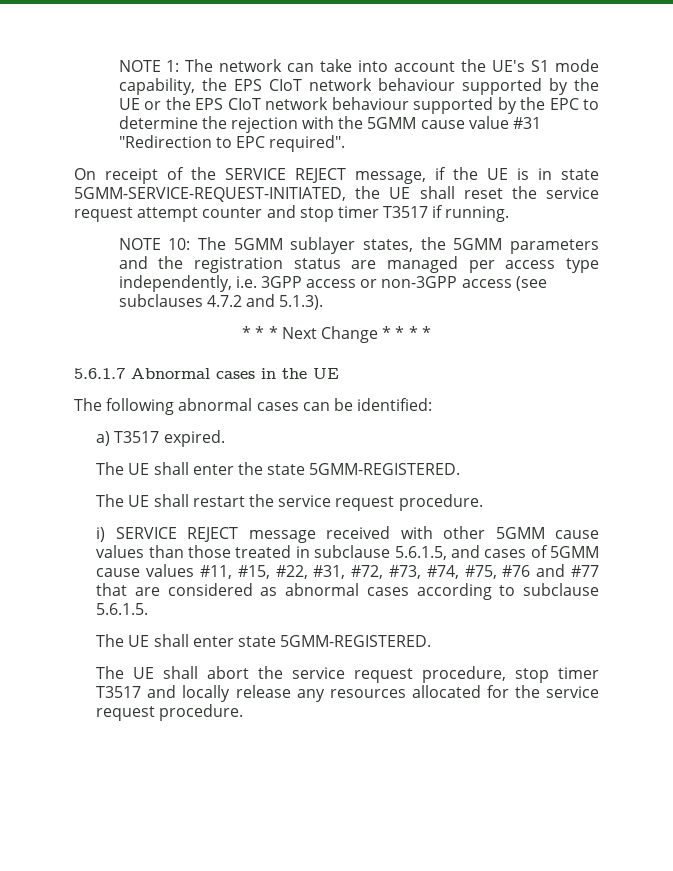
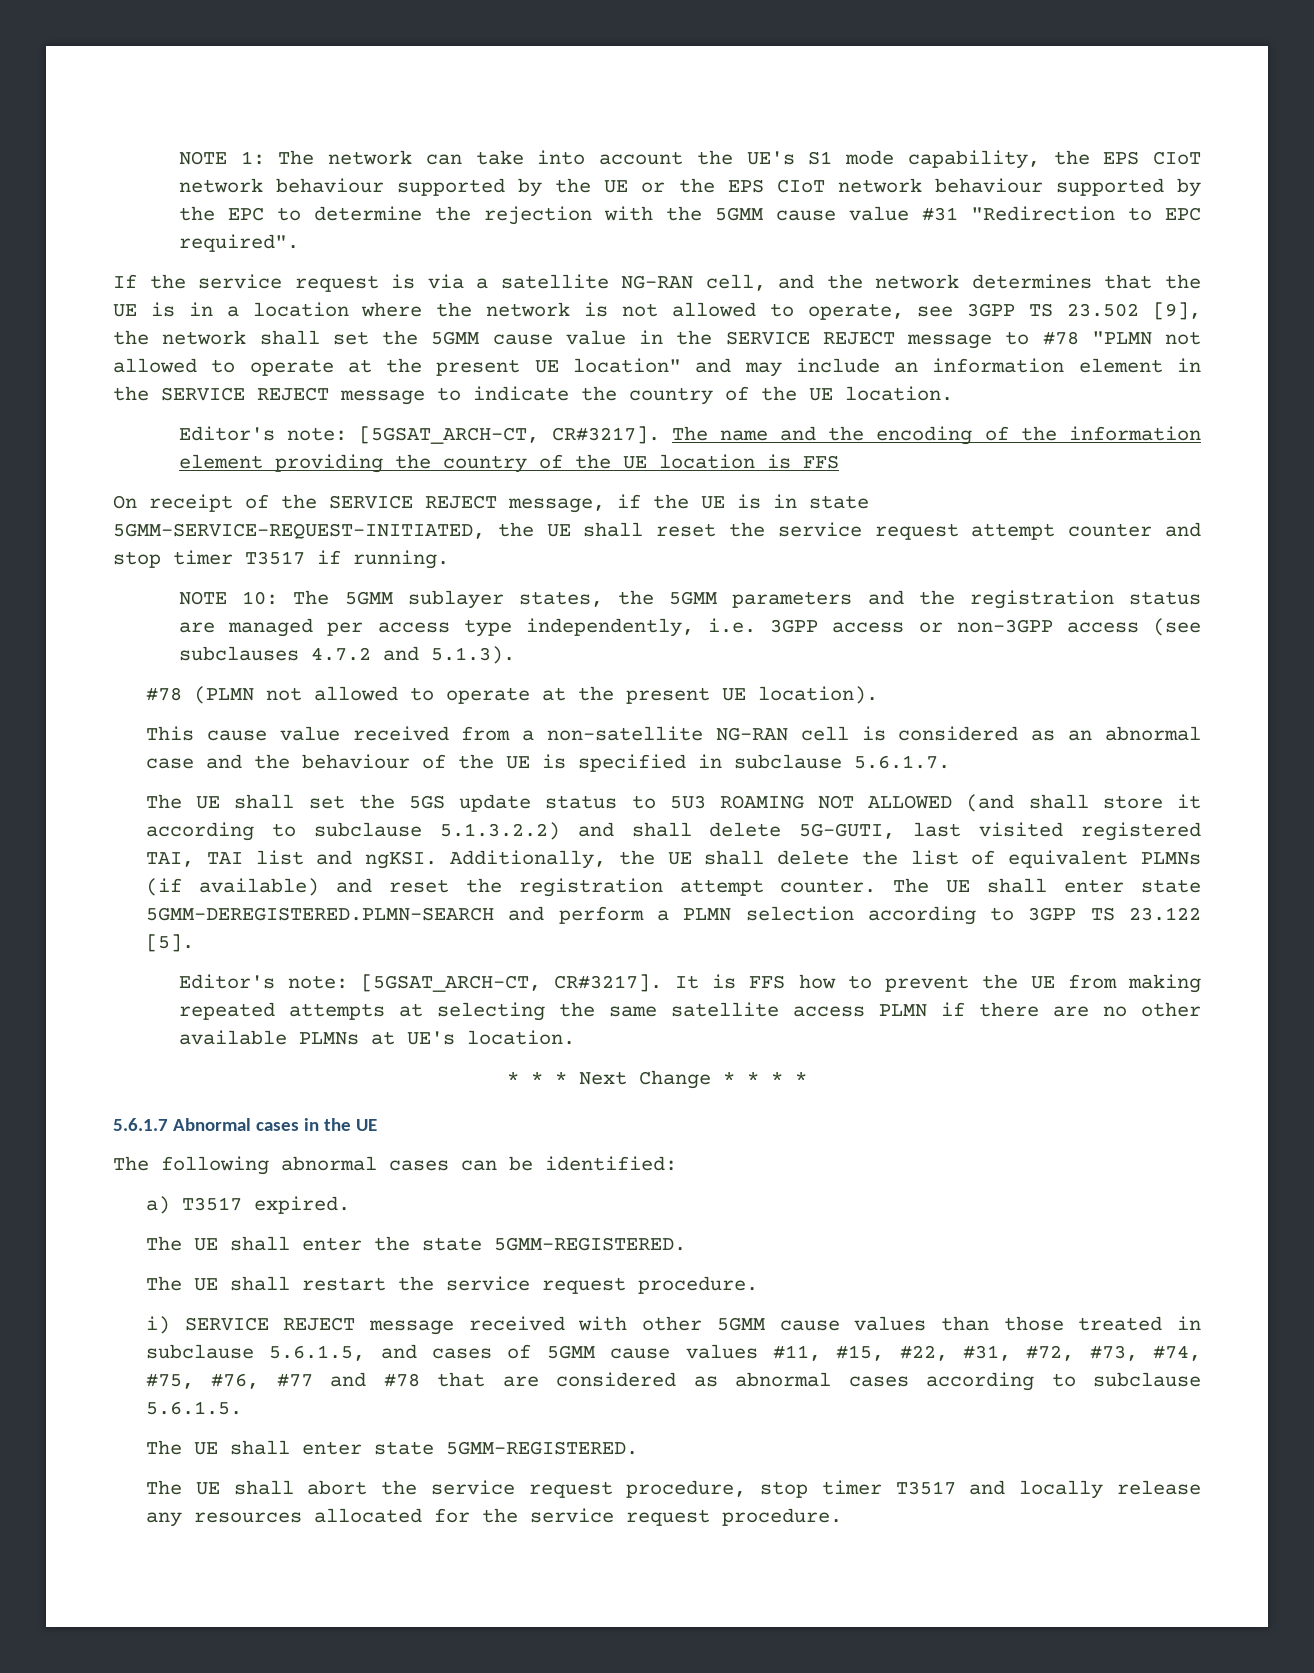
+ If the service request is via a satellite NG-RAN cell, and the network determines that the UE is in a location where the network is not allowed to operate, see 3GPP TS 23.502 [9], the network shall set the 5GMM cause value in the SERVICE REJECT message to #78 "PLMN not allowed to operate at the present UE location" and may include an information element in the SERVICE REJECT message to indicate the country of the UE location.
+ Editor's note: [5GSAT_ARCH-CT, CR#3217]. The name and the encoding of the information element providing the country of the UE location is FFS
+ #78 (PLMN not allowed to operate at the present UE location).
+ This cause value received from a non-satellite NG-RAN cell is considered as an abnormal case and the behaviour of the UE is specified in subclause 5.6.1.7.
+ The UE shall set the 5GS update status to 5U3 ROAMING NOT ALLOWED (and shall store it according to subclause 5.1.3.2.2) and shall delete 5G-GUTI, last visited registered TAI, TAI list and ngKSI. Additionally, the UE shall delete the list of equivalent PLMNs (if available) and reset the registration attempt counter. The UE shall enter state 5GMM-DEREGISTERED.PLMN-SEARCH and perform a PLMN selection according to 3GPP TS 23.122 [5].
+ Editor's note: [5GSAT_ARCH-CT, CR#3217]. It is FFS how to prevent the UE from making repeated attempts at selecting the same satellite access PLMN if there are no other available PLMNs at UE's location.
- i) SERVICE REJECT message received with other 5GMM cause values than those treated in subclause 5.6.1.5, and cases of 5GMM cause values #11, #15, #22, #31, #72, #73, #74, #75, #76 and #77 that are considered as abnormal cases according to subclause 5.6.1.5.
+ i) SERVICE REJECT message received with other 5GMM cause values than those treated in subclause 5.6.1.5, and cases of 5GMM cause values #11, #15, #22, #31, #72, #73, #74, #75, #76, #77 and #78 that are considered as abnormal cases according to subclause 5.6.1.5.

